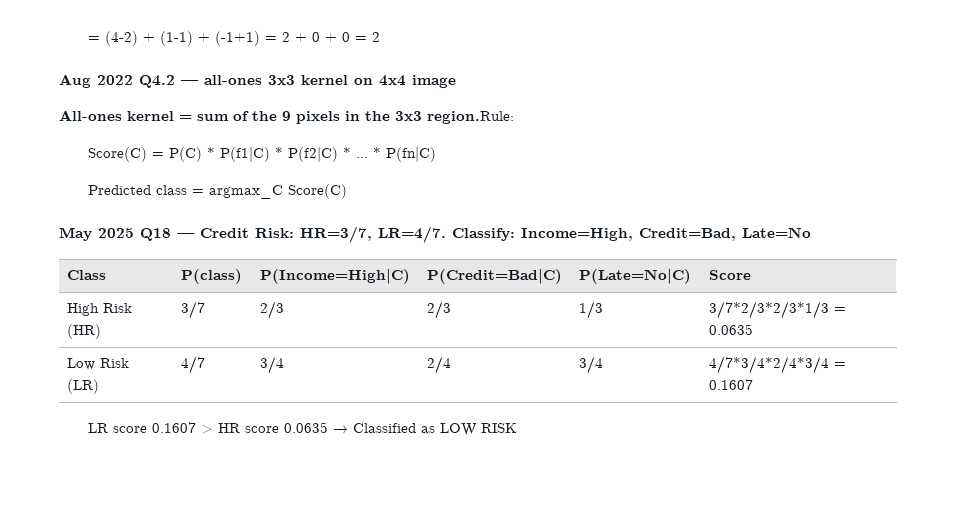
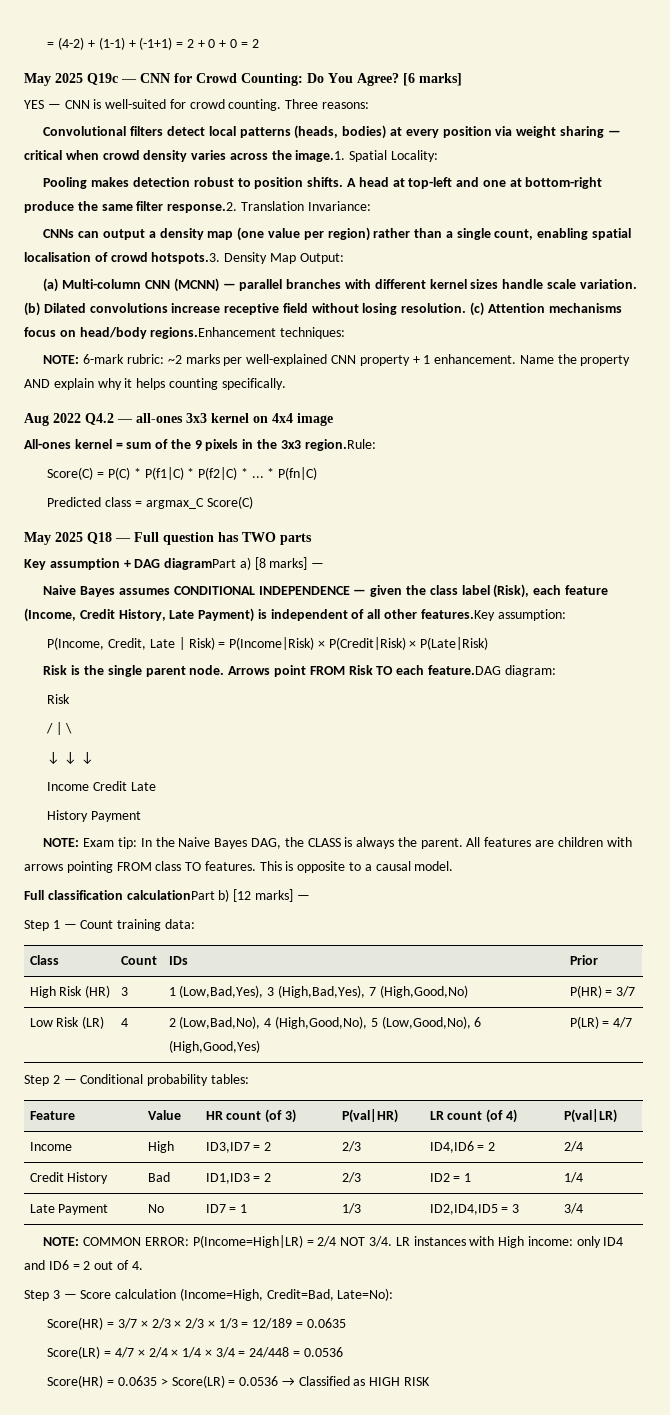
+ May 2025 Q19c — CNN for Crowd Counting: Do You Agree? [6 marks]
+ YES — CNN is well-suited for crowd counting. Three reasons:
+ Convolutional filters detect local patterns (heads, bodies) at every position via weight sharing — critical when crowd density varies across the image.1. Spatial Locality:
+ Pooling makes detection robust to position shifts. A head at top-left and one at bottom-right produce the same filter response.2. Translation Invariance:
+ CNNs can output a density map (one value per region) rather than a single count, enabling spatial localisation of crowd hotspots.3. Density Map Output:
+ (a) Multi-column CNN (MCNN) — parallel branches with different kernel sizes handle scale variation. (b) Dilated convolutions increase receptive field without losing resolution. (c) Attention mechanisms focus on head/body regions.Enhancement techniques:
+ NOTE: 6-mark rubric: ~2 marks per well-explained CNN property + 1 enhancement. Name the property AND explain why it helps counting specifically.
- May 2025 Q18 — Credit Risk: HR=3/7, LR=4/7. Classify: Income=High, Credit=Bad, Late=No
- Class | P(class) | P(Income=High|C) | P(Credit=Bad|C) | P(Late=No|C) | Score
- High Risk (HR) | 3/7 | 2/3 | 2/3 | 1/3 | 3/7*2/3*2/3*1/3 = 0.0635
- Low Risk (LR) | 4/7 | 3/4 | 2/4 | 3/4 | 4/7*3/4*2/4*3/4 = 0.1607
- LR score 0.1607 > HR score 0.0635 → Classified as LOW RISK
+ May 2025 Q18 — Full question has TWO parts
+ Key assumption + DAG diagramPart a) [8 marks] —
+ Naive Bayes assumes CONDITIONAL INDEPENDENCE — given the class label (Risk), each feature (Income, Credit History, Late Payment) is independent of all other features.Key assumption:
+ P(Income, Credit, Late | Risk) = P(Income|Risk) × P(Credit|Risk) × P(Late|Risk)
+ Risk is the single parent node. Arrows point FROM Risk TO each feature.DAG diagram:
+ Risk
+ / | \
+ ↓ ↓ ↓
+ Income Credit Late
+ History Payment
+ NOTE: Exam tip: In the Naive Bayes DAG, the CLASS is always the parent. All features are children with arrows pointing FROM class TO features. This is opposite to a causal model.
+ Full classification calculationPart b) [12 marks] —
+ Step 1 — Count training data:
+ Class | Count | IDs | Prior
+ High Risk (HR) | 3 | 1 (Low,Bad,Yes), 3 (High,Bad,Yes), 7 (High,Good,No) | P(HR) = 3/7
+ Low Risk (LR) | 4 | 2 (Low,Bad,No), 4 (High,Good,No), 5 (Low,Good,No), 6 (High,Good,Yes) | P(LR) = 4/7
+ Step 2 — Conditional probability tables:
+ Feature | Value | HR count (of 3) | P(val|HR) | LR count (of 4) | P(val|LR)
+ Income | High | ID3,ID7 = 2 | 2/3 | ID4,ID6 = 2 | 2/4
+ Credit History | Bad | ID1,ID3 = 2 | 2/3 | ID2 = 1 | 1/4
+ Late Payment | No | ID7 = 1 | 1/3 | ID2,ID4,ID5 = 3 | 3/4
+ NOTE: COMMON ERROR: P(Income=High|LR) = 2/4 NOT 3/4. LR instances with High income: only ID4 and ID6 = 2 out of 4.
+ Step 3 — Score calculation (Income=High, Credit=Bad, Late=No):
+ Score(HR) = 3/7 × 2/3 × 2/3 × 1/3 = 12/189 = 0.0635
+ Score(LR) = 4/7 × 2/4 × 1/4 × 3/4 = 24/448 = 0.0536
+ Score(HR) = 0.0635 > Score(LR) = 0.0536 → Classified as HIGH RISK

